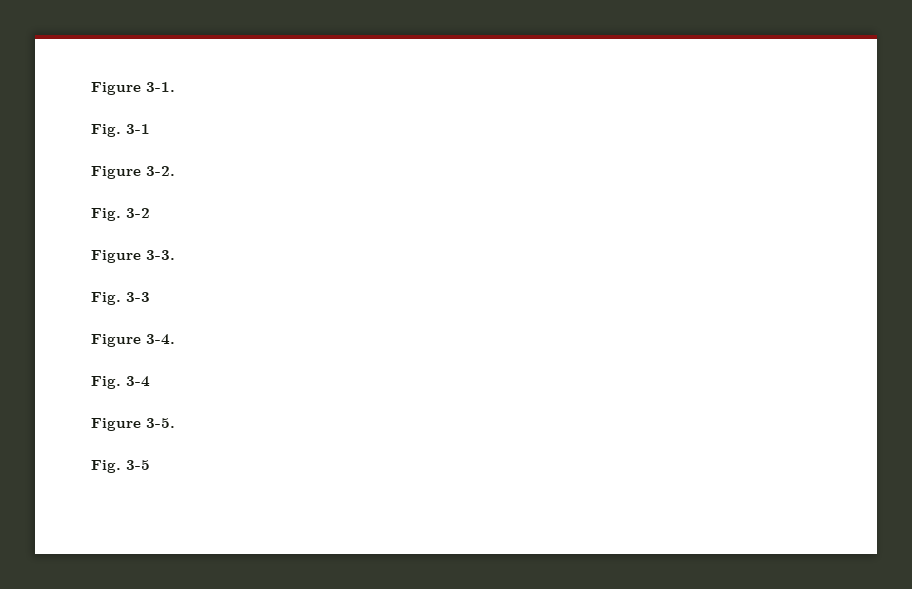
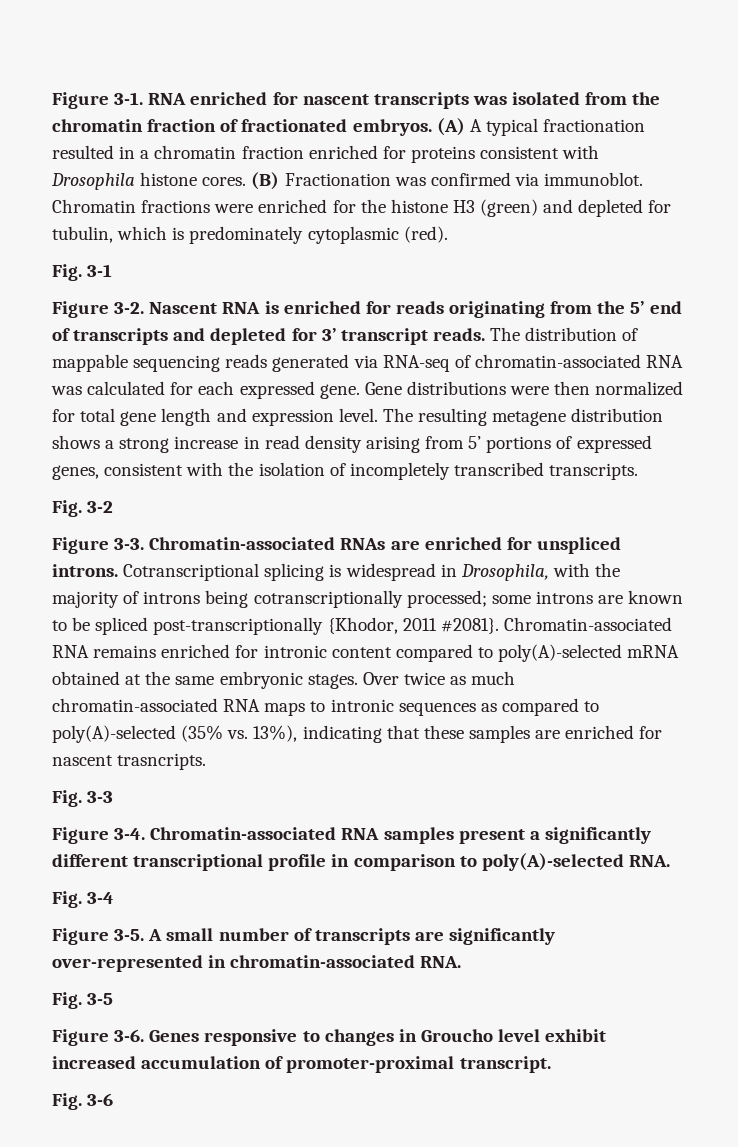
- Figure 3-1.
+ Figure 3-1. RNA enriched for nascent transcripts was isolated from the chromatin fraction of fractionated embryos. (A) A typical fractionation resulted in a chromatin fraction enriched for proteins consistent with Drosophila histone cores. (B) Fractionation was confirmed via immunoblot. Chromatin fractions were enriched for the histone H3 (green) and depleted for tubulin, which is predominately cytoplasmic (red).
  Fig. 3-1
- Figure 3-2.
+ Figure 3-2. Nascent RNA is enriched for reads originating from the 5’ end of transcripts and depleted for 3’ transcript reads. The distribution of mappable sequencing reads generated via RNA-seq of chromatin-associated RNA was calculated for each expressed gene. Gene distributions were then normalized for total gene length and expression level. The resulting metagene distribution shows a strong increase in read density arising from 5’ portions of expressed genes, consistent with the isolation of incompletely transcribed transcripts.
  Fig. 3-2
- Figure 3-3.
+ Figure 3-3. Chromatin-associated RNAs are enriched for unspliced introns. Cotranscriptional splicing is widespread in Drosophila, with the majority of introns being cotranscriptionally processed; some introns are known to be spliced post-transcriptionally {Khodor, 2011 #2081}. Chromatin-associated RNA remains enriched for intronic content compared to poly(A)-selected mRNA obtained at the same embryonic stages. Over twice as much chromatin-associated RNA maps to intronic sequences as compared to poly(A)-selected (35% vs. 13%), indicating that these samples are enriched for nascent trasncripts.
  Fig. 3-3
- Figure 3-4.
+ Figure 3-4. Chromatin-associated RNA samples present a significantly different transcriptional profile in comparison to poly(A)-selected RNA.
  Fig. 3-4
- Figure 3-5.
+ Figure 3-5. A small number of transcripts are significantly over-represented in chromatin-associated RNA.
  Fig. 3-5
+ Figure 3-6. Genes responsive to changes in Groucho level exhibit increased accumulation of promoter-proximal transcript.
+ Fig. 3-6

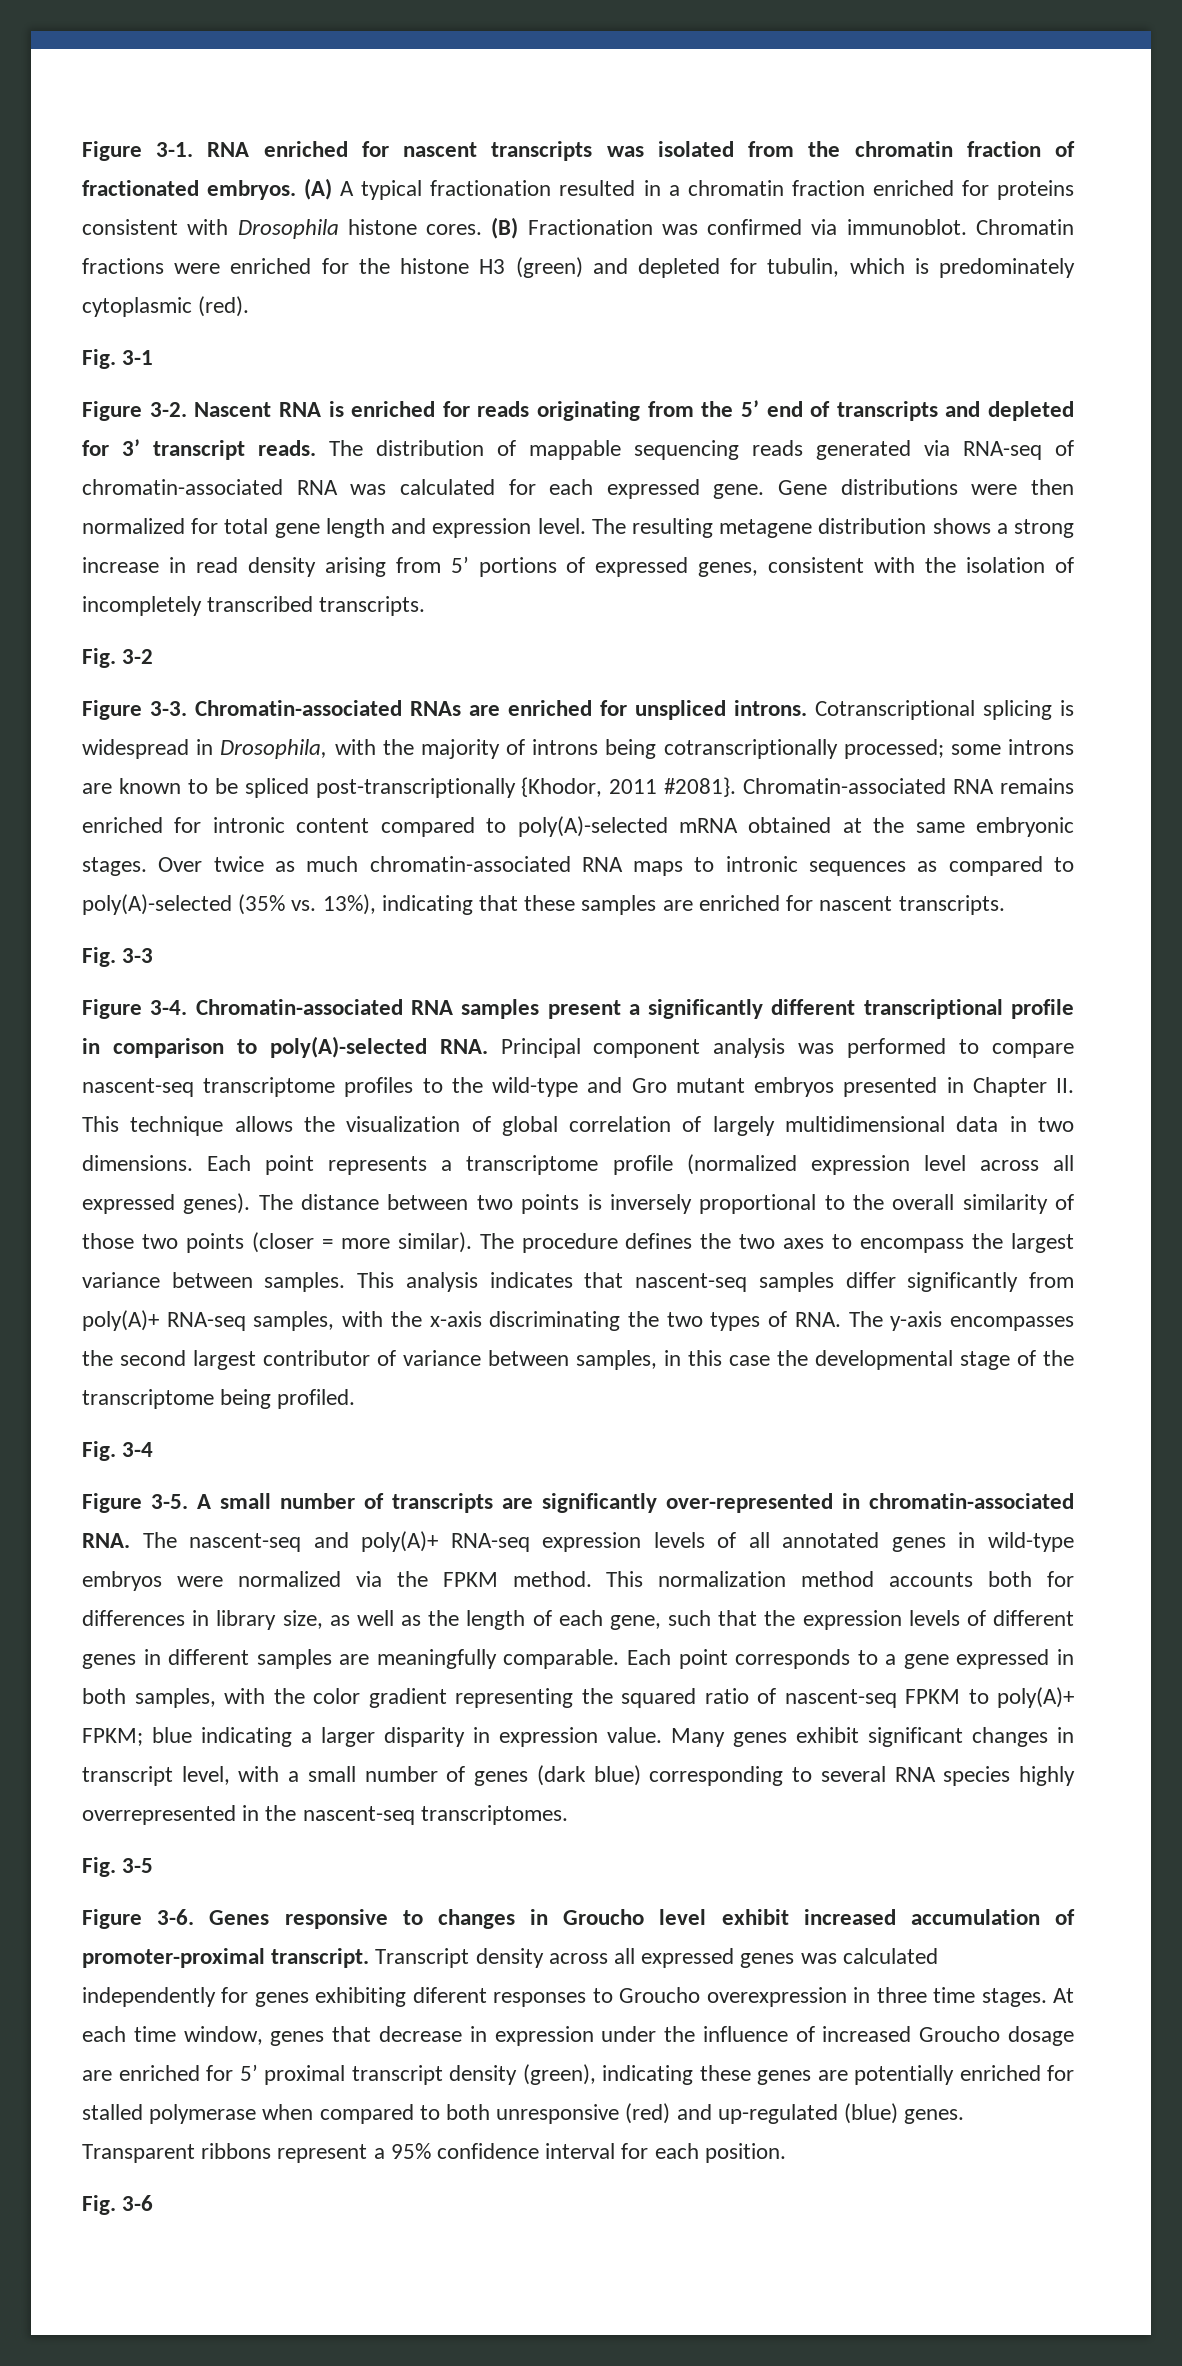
- Over twice as much chromatin-associated RNA maps to intronic sequences as compared to poly(A)-selected (35% vs. 13%), indicating that these samples are enriched for nascent trasncripts.
+ Over twice as much chromatin-associated RNA maps to intronic sequences as compared to poly(A)-selected (35% vs. 13%), indicating that these samples are enriched for nascent transcripts.
- Chromatin-associated RNA samples present a significantly different transcriptional profile in comparison to poly(A)-selected RNA.
+ Chromatin-associated RNA samples present a significantly different transcriptional profile in comparison to poly(A)-selected RNA. Principal component analysis was performed to compare nascent-seq transcriptome profiles to the wild-type and Gro mutant embryos presented in Chapter II. This technique allows the visualization of global correlation of largely multidimensional data in two dimensions. Each point represents a transcriptome profile (normalized expression level across all expressed genes). The distance between two points is inversely proportional to the overall similarity of those two points (closer = more similar). The procedure defines the two axes to encompass the largest variance between samples. This analysis indicates that nascent-seq samples differ significantly from poly(A)+ RNA-seq samples, with the x-axis discriminating the two types of RNA. The y-axis encompasses the second largest contributor of variance between samples, in this case the developmental stage of the transcriptome being profiled.
- A small number of transcripts are significantly over-represented in chromatin-associated RNA.
+ A small number of transcripts are significantly over-represented in chromatin-associated RNA. The nascent-seq and poly(A)+ RNA-seq expression levels of all annotated genes in wild-type embryos were normalized via the FPKM method. This normalization method accounts both for differences in library size, as well as the length of each gene, such that the expression levels of different genes in different samples are meaningfully comparable. Each point corresponds to a gene expressed in both samples, with the color gradient representing the squared ratio of nascent-seq FPKM to poly(A)+ FPKM; blue indicating a larger disparity in expression value. Many genes exhibit significant changes in transcript level, with a small number of genes (dark blue) corresponding to several RNA species highly overrepresented in the nascent-seq transcriptomes.
+ Transcript density across all expressed genes was calculated independently for genes exhibiting diferent responses to Groucho overexpression in three time stages. At each time window, genes that decrease in expression under the influence of increased Groucho dosage are enriched for 5’ proximal transcript density (green), indicating these genes are potentially enriched for stalled polymerase when compared to both unresponsive (red) and up-regulated (blue) genes. Transparent ribbons represent a 95% confidence interval for each position.

